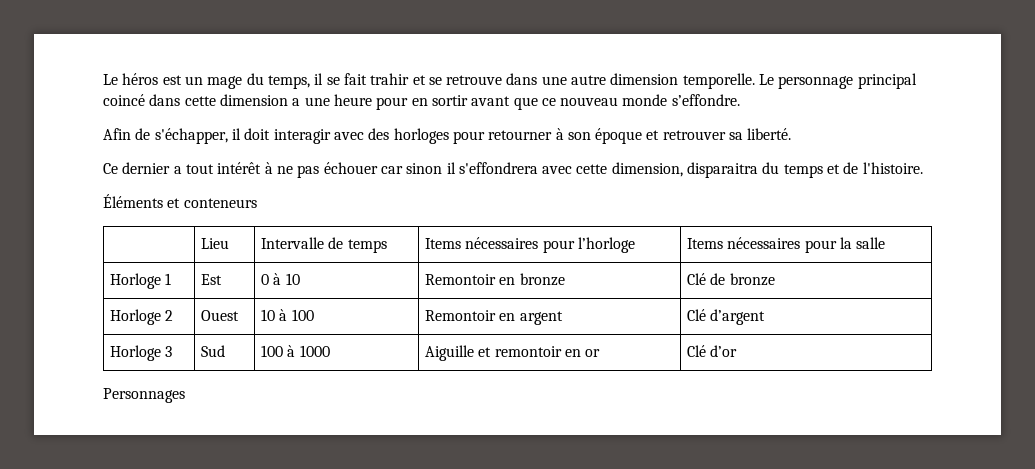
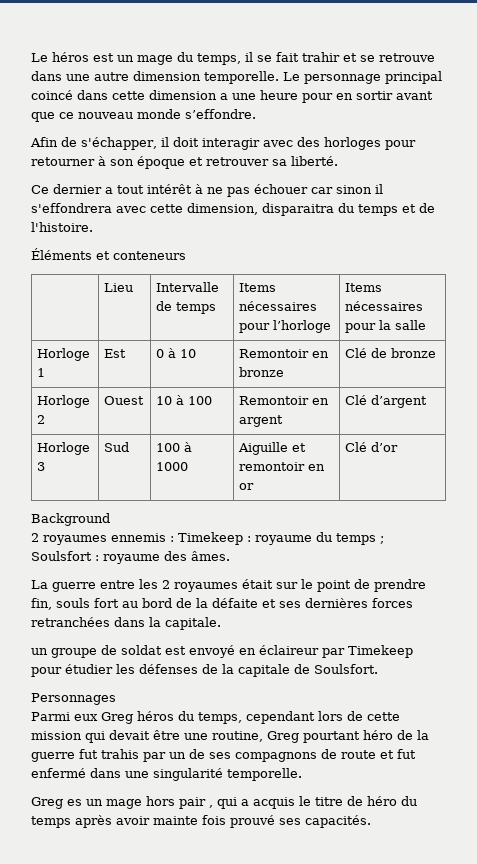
+ Background
+ 2 royaumes ennemis : Timekeep : royaume du temps ; Soulsfort : royaume des âmes.
+ La guerre entre les 2 royaumes était sur le point de prendre fin, souls fort au bord de la défaite et ses dernières forces retranchées dans la capitale.
+ un groupe de soldat est envoyé en éclaireur par Timekeep pour étudier les défenses de la capitale de Soulsfort.
  Personnages
+ Parmi eux Greg héros du temps, cependant lors de cette mission qui devait être une routine, Greg pourtant héro de la guerre fut trahis par un de ses compagnons de route et fut enfermé dans une singularité temporelle.
+ Greg es un mage hors pair , qui a acquis le titre de héro du temps après avoir mainte fois prouvé ses capacités.

